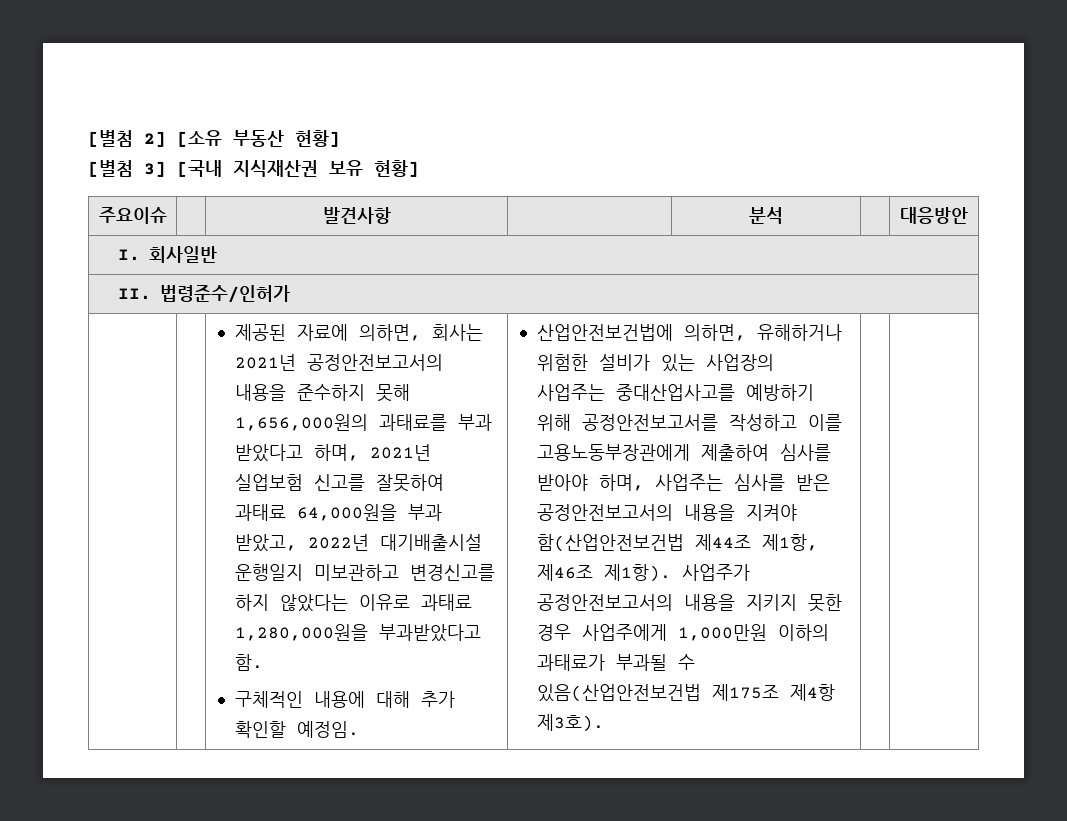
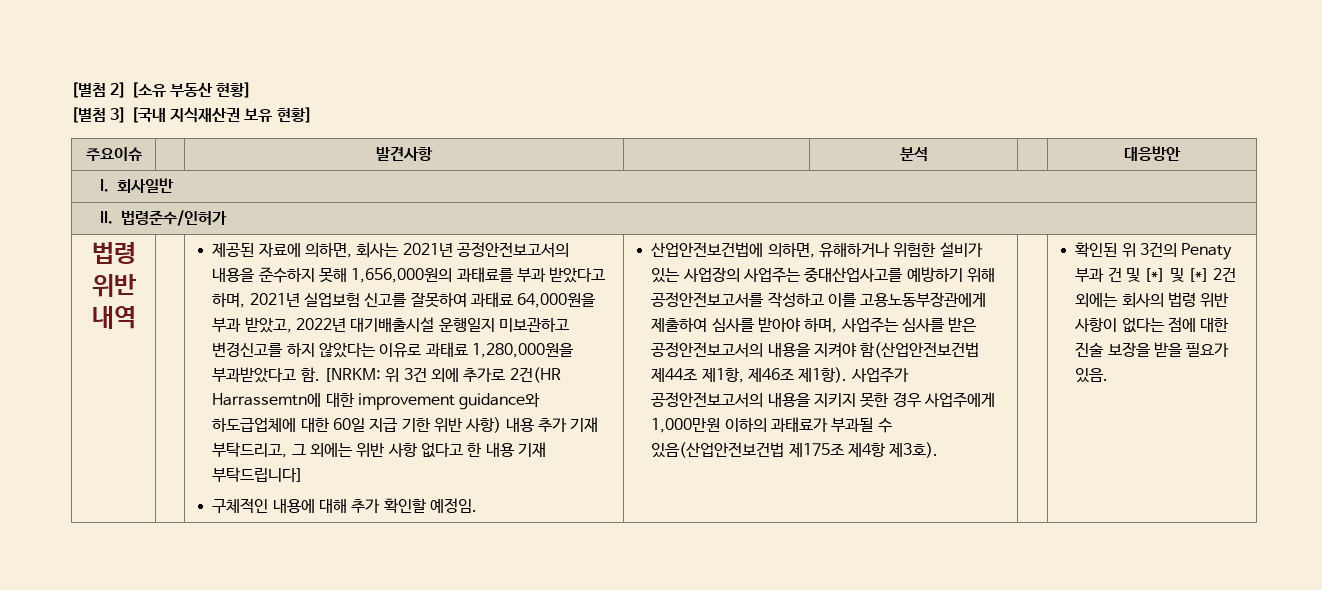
+ 법령 위반 내역
+ [NRKM: 위 3건 외에 추가로 2건(HR Harrassemtn에 대한 improvement guidance와 하도급업체에 대한 60일 지급 기한 위반 사항) 내용 추가 기재 부탁드리고, 그 외에는 위반 사항 없다고 한 내용 기재 부탁드립니다]
+ 확인된 위 3건의 Penaty 부과 건 및 [*] 및 [*] 2건 외에는 회사의 법령 위반 사항이 없다는 점에 대한 진술 보장을 받을 필요가 있음.

